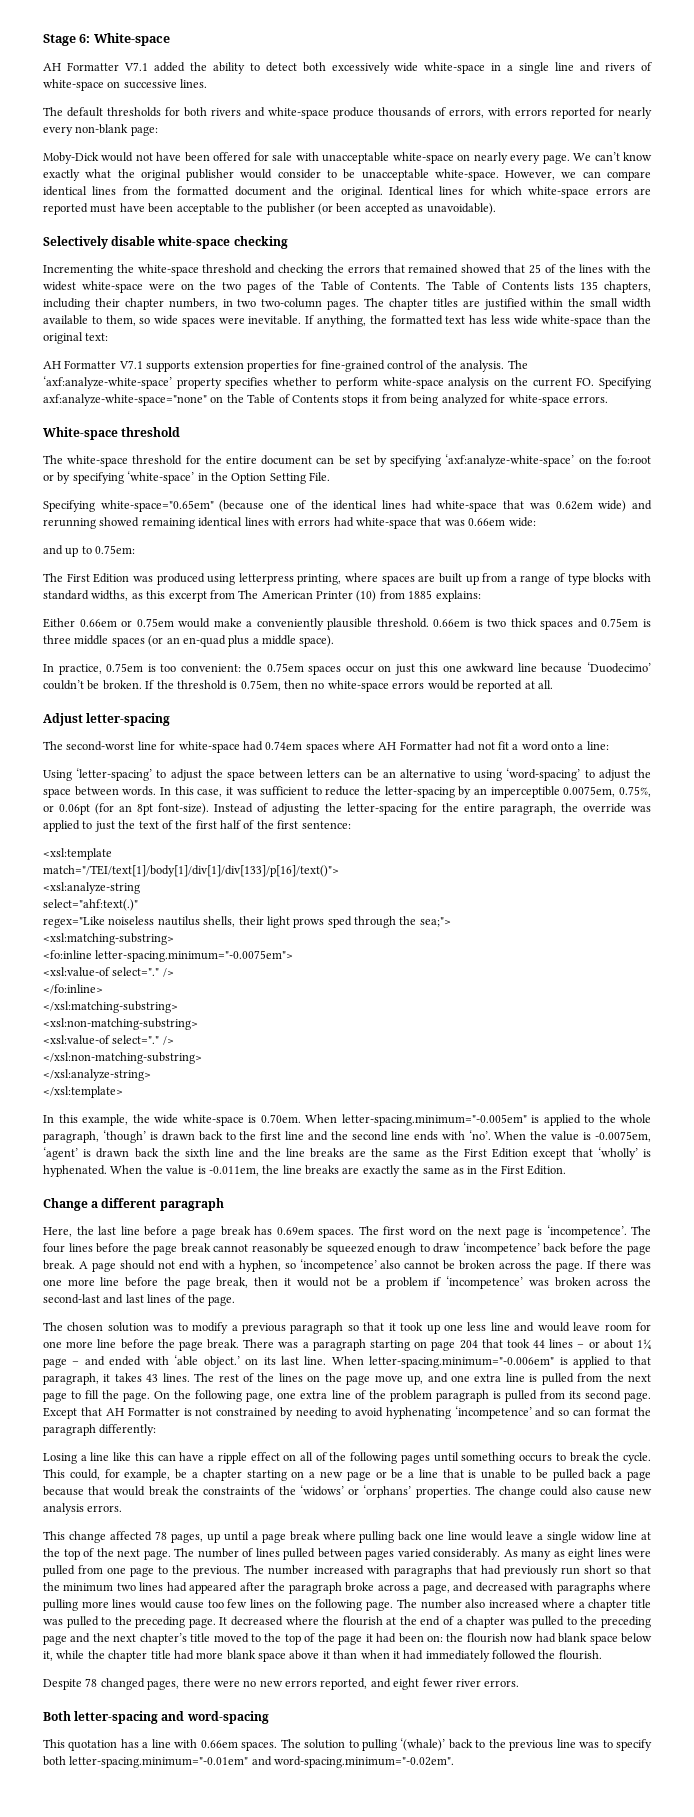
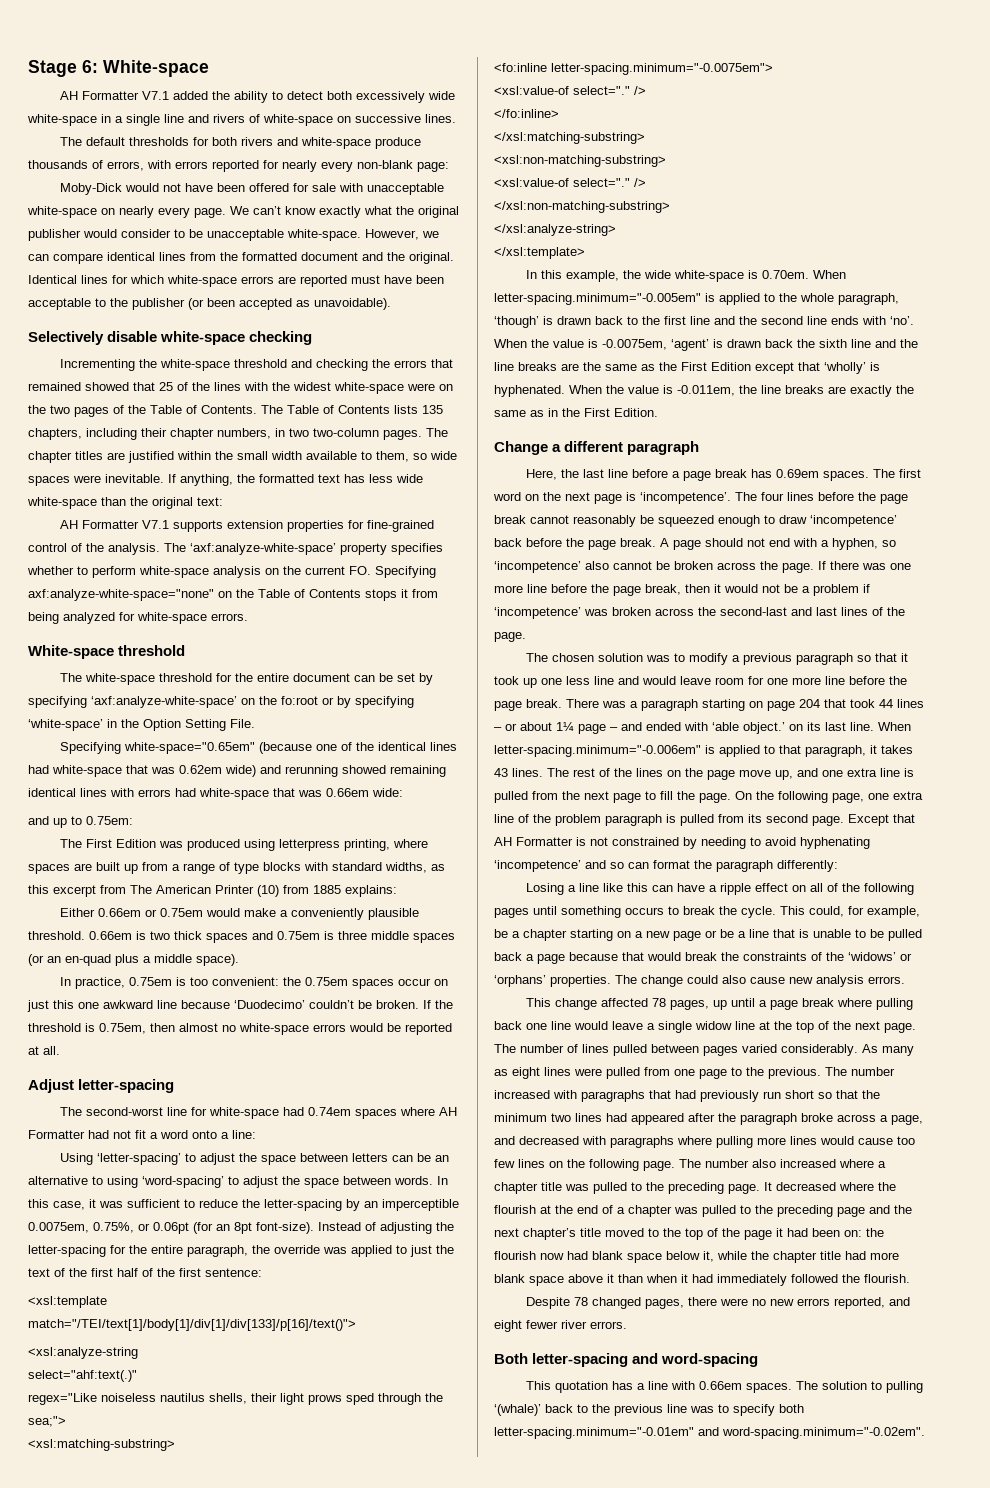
- If the threshold is 0.75em, then no white-space errors would be reported at all.
+ If the threshold is 0.75em, then almost no white-space errors would be reported at all.

